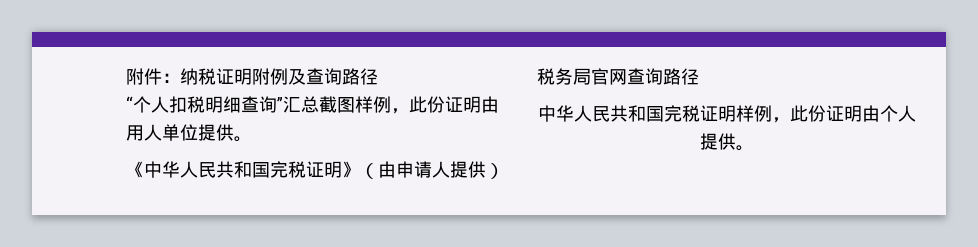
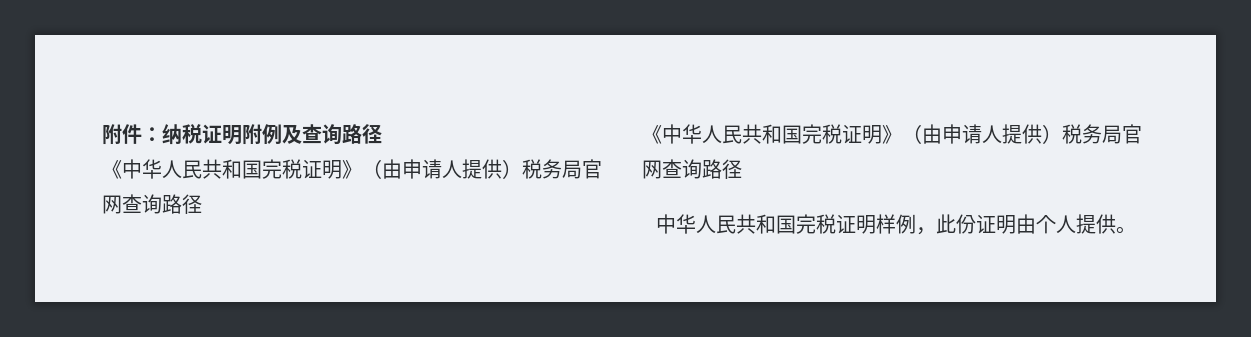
  附件：纳税证明附例及查询路径
- “个人扣税明细查询”汇总截图样例，此份证明由用人单位提供。
+ 《中华人民共和国完税证明》（由申请人提供）税务局官网查询路径

